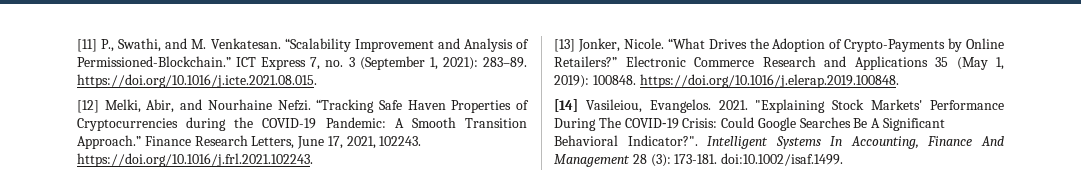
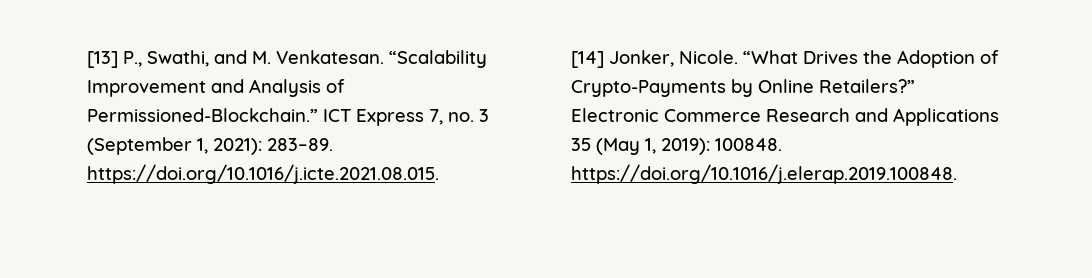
- [11] P., Swathi, and M. Venkatesan.
+ [13] P., Swathi, and M. Venkatesan.
- [12] Melki, Abir, and Nourhaine Nefzi. “Tracking Safe Haven Properties of Cryptocurrencies during the COVID-19 Pandemic: A Smooth Transition Approach.” Finance Research Letters, June 17, 2021, 102243. https://doi.org/10.1016/j.frl.2021.102243.
- [13] Jonker, Nicole.
+ [14] Jonker, Nicole.
- [14] Vasileiou, Evangelos. 2021. "Explaining Stock Markets' Performance During The COVID‐19 Crisis: Could Google Searches Be A Significant Behavioral Indicator?". Intelligent Systems In Accounting, Finance And Management 28 (3): 173-181. doi:10.1002/isaf.1499.

